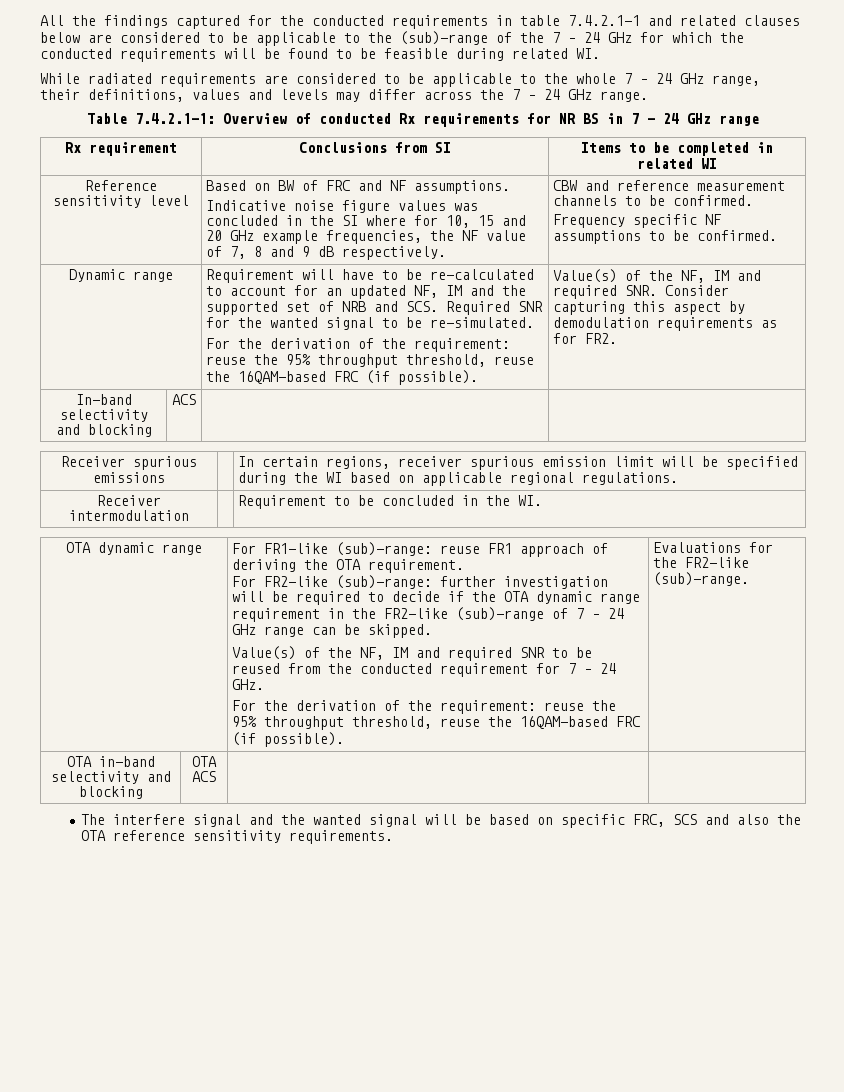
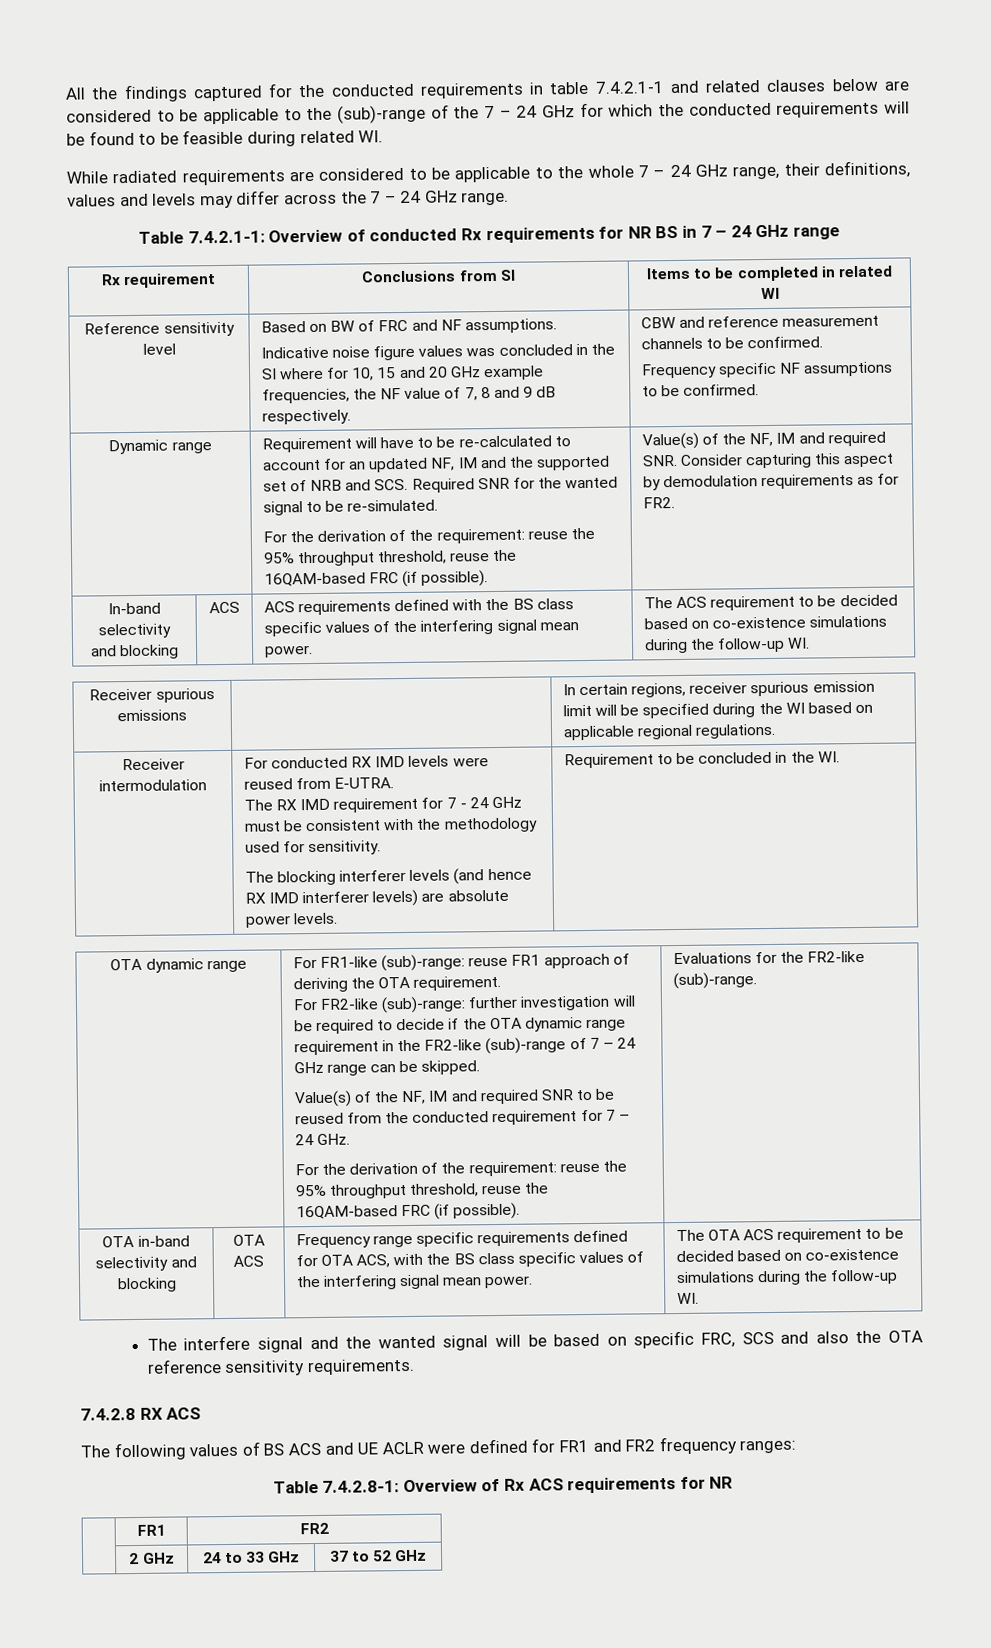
- In-band selectivity and blocking | ACS | |
+ In-band selectivity and blocking | ACS | ACS requirements defined with the BS class specific values of the interfering signal mean power. | The ACS requirement to be decided based on co-existence simulations during the follow-up WI.
+ For conducted RX IMD levels were reused from E-UTRA.
+ The RX IMD requirement for 7 - 24 GHz must be consistent with the methodology used for sensitivity.
+ The blocking interferer levels (and hence RX IMD interferer levels) are absolute power levels.
+ Frequency range specific requirements defined for OTA ACS, with the BS class specific values of the interfering signal mean power. | The OTA ACS requirement to be decided based on co-existence simulations during the follow-up WI.
+ 7.4.2.8 RX ACS
+ The following values of BS ACS and UE ACLR were defined for FR1 and FR2 frequency ranges:
+ Table 7.4.2.8-1: Overview of Rx ACS requirements for NR
+ | FR1 | FR2
+ | 2 GHz | 24 to 33 GHz | 37 to 52 GHz

